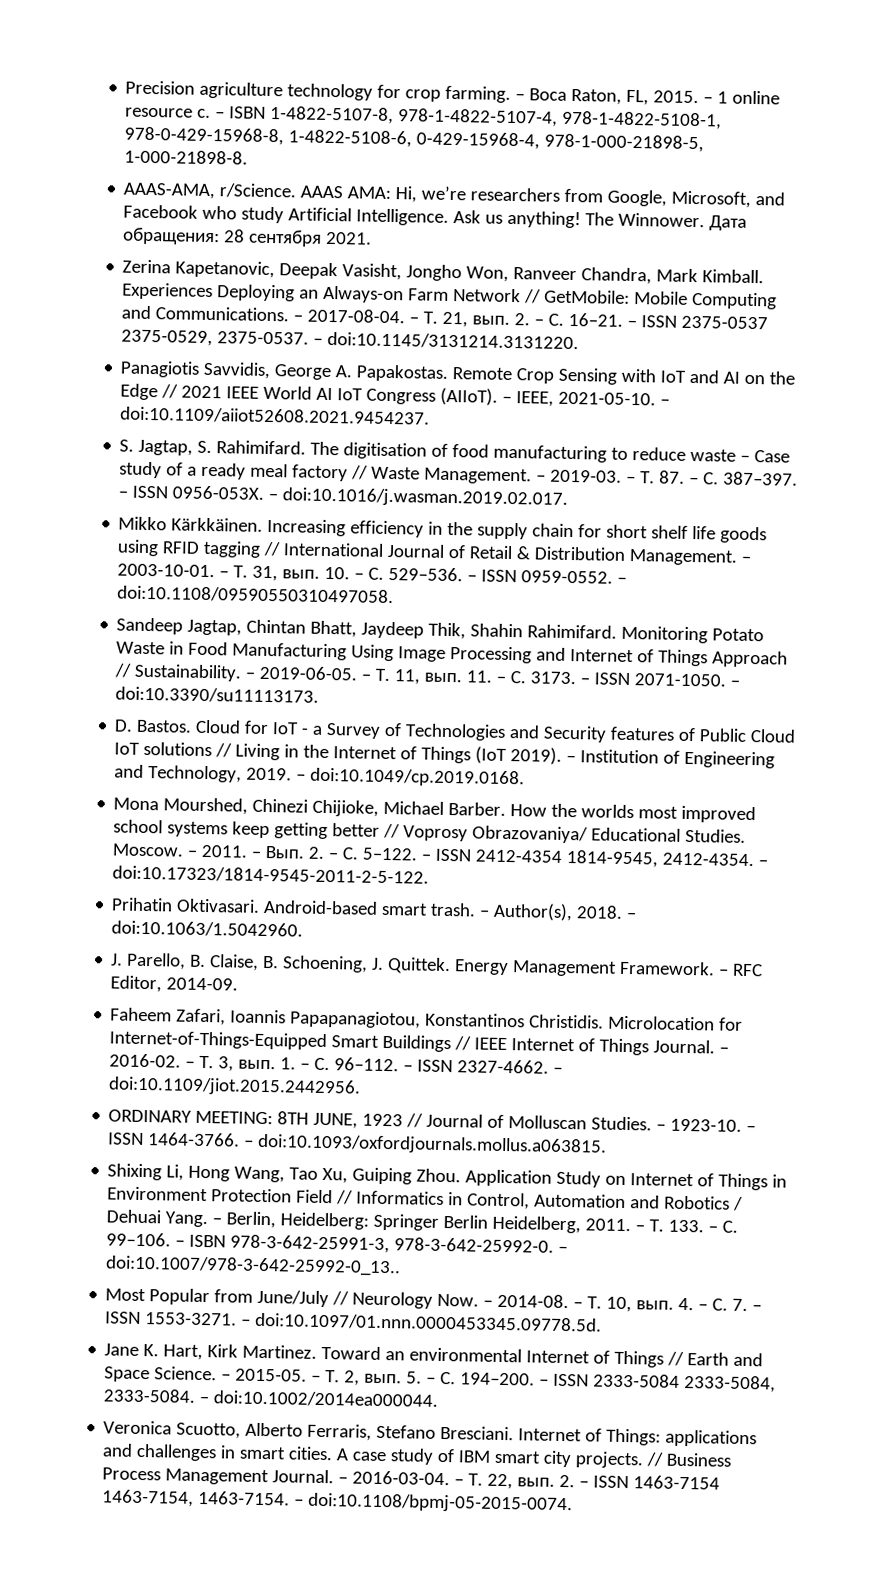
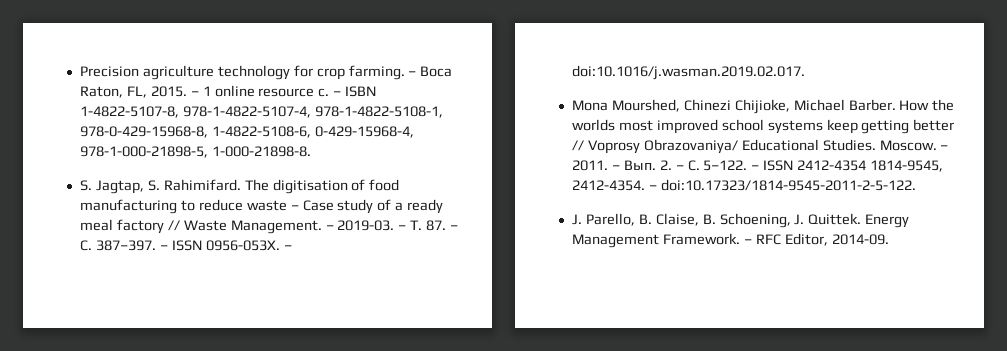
- AAAS-AMA, r/Science. AAAS AMA: Hi, we’re researchers from Google, Microsoft, and Facebook who study Artificial Intelligence. Ask us anything! The Winnower. Дата обращения: 28 сентября 2021.
- Zerina Kapetanovic, Deepak Vasisht, Jongho Won, Ranveer Chandra, Mark Kimball. Experiences Deploying an Always-on Farm Network // GetMobile: Mobile Computing and Communications. – 2017-08-04. – Т. 21, вып. 2. – С. 16–21. – ISSN 2375-0537 2375-0529, 2375-0537. – doi:10.1145/3131214.3131220.
- Panagiotis Savvidis, George A. Papakostas. Remote Crop Sensing with IoT and AI on the Edge // 2021 IEEE World AI IoT Congress (AIIoT). – IEEE, 2021-05-10. – doi:10.1109/aiiot52608.2021.9454237.
- Mikko Kärkkäinen. Increasing efficiency in the supply chain for short shelf life goods using RFID tagging // International Journal of Retail & Distribution Management. – 2003-10-01. – Т. 31, вып. 10. – С. 529–536. – ISSN 0959-0552. – doi:10.1108/09590550310497058.
- Sandeep Jagtap, Chintan Bhatt, Jaydeep Thik, Shahin Rahimifard. Monitoring Potato Waste in Food Manufacturing Using Image Processing and Internet of Things Approach // Sustainability. – 2019-06-05. – Т. 11, вып. 11. – С. 3173. – ISSN 2071-1050. – doi:10.3390/su11113173.
- D. Bastos. Cloud for IoT - a Survey of Technologies and Security features of Public Cloud IoT solutions // Living in the Internet of Things (IoT 2019). – Institution of Engineering and Technology, 2019. – doi:10.1049/cp.2019.0168.
- Prihatin Oktivasari. Android-based smart trash. – Author(s), 2018. – doi:10.1063/1.5042960.
- Faheem Zafari, Ioannis Papapanagiotou, Konstantinos Christidis. Microlocation for Internet-of-Things-Equipped Smart Buildings // IEEE Internet of Things Journal. – 2016-02. – Т. 3, вып. 1. – С. 96–112. – ISSN 2327-4662. – doi:10.1109/jiot.2015.2442956.
- ORDINARY MEETING: 8TH JUNE, 1923 // Journal of Molluscan Studies. – 1923-10. – ISSN 1464-3766. – doi:10.1093/oxfordjournals.mollus.a063815.
- Shixing Li, Hong Wang, Tao Xu, Guiping Zhou. Application Study on Internet of Things in Environment Protection Field // Informatics in Control, Automation and Robotics / Dehuai Yang. – Berlin, Heidelberg: Springer Berlin Heidelberg, 2011. – Т. 133. – С. 99–106. – ISBN 978-3-642-25991-3, 978-3-642-25992-0. – doi:10.1007/978-3-642-25992-0_13..
- Most Popular from June/July // Neurology Now. – 2014-08. – Т. 10, вып. 4. – С. 7. – ISSN 1553-3271. – doi:10.1097/01.nnn.0000453345.09778.5d.
- Jane K. Hart, Kirk Martinez. Toward an environmental Internet of Things // Earth and Space Science. – 2015-05. – Т. 2, вып. 5. – С. 194–200. – ISSN 2333-5084 2333-5084, 2333-5084. – doi:10.1002/2014ea000044.
- Veronica Scuotto, Alberto Ferraris, Stefano Bresciani. Internet of Things: applications and challenges in smart cities. A case study of IBM smart city projects. // Business Process Management Journal. – 2016-03-04. – Т. 22, вып. 2. – ISSN 1463-7154 1463-7154, 1463-7154. – doi:10.1108/bpmj-05-2015-0074.

